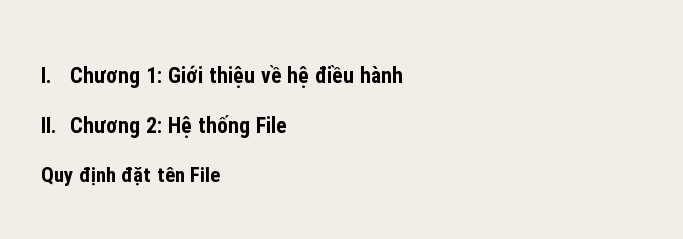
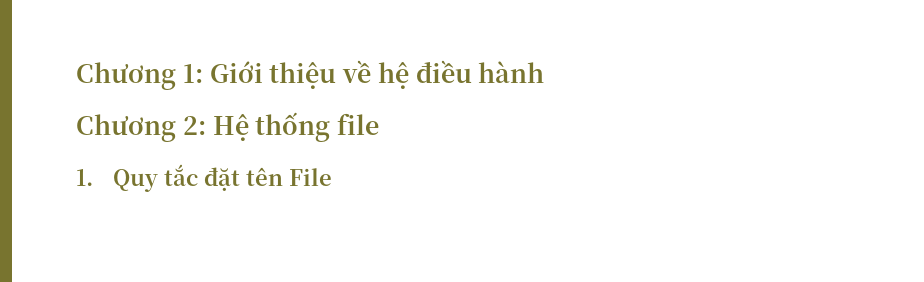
- I. Chương 1: Giới thiệu về hệ điều hành
+ Chương 1: Giới thiệu về hệ điều hành
- II. Chương 2: Hệ thống File
- Quy định đặt tên File
+ Chương 2: Hệ thống file
+ 1. Quy tắc đặt tên File

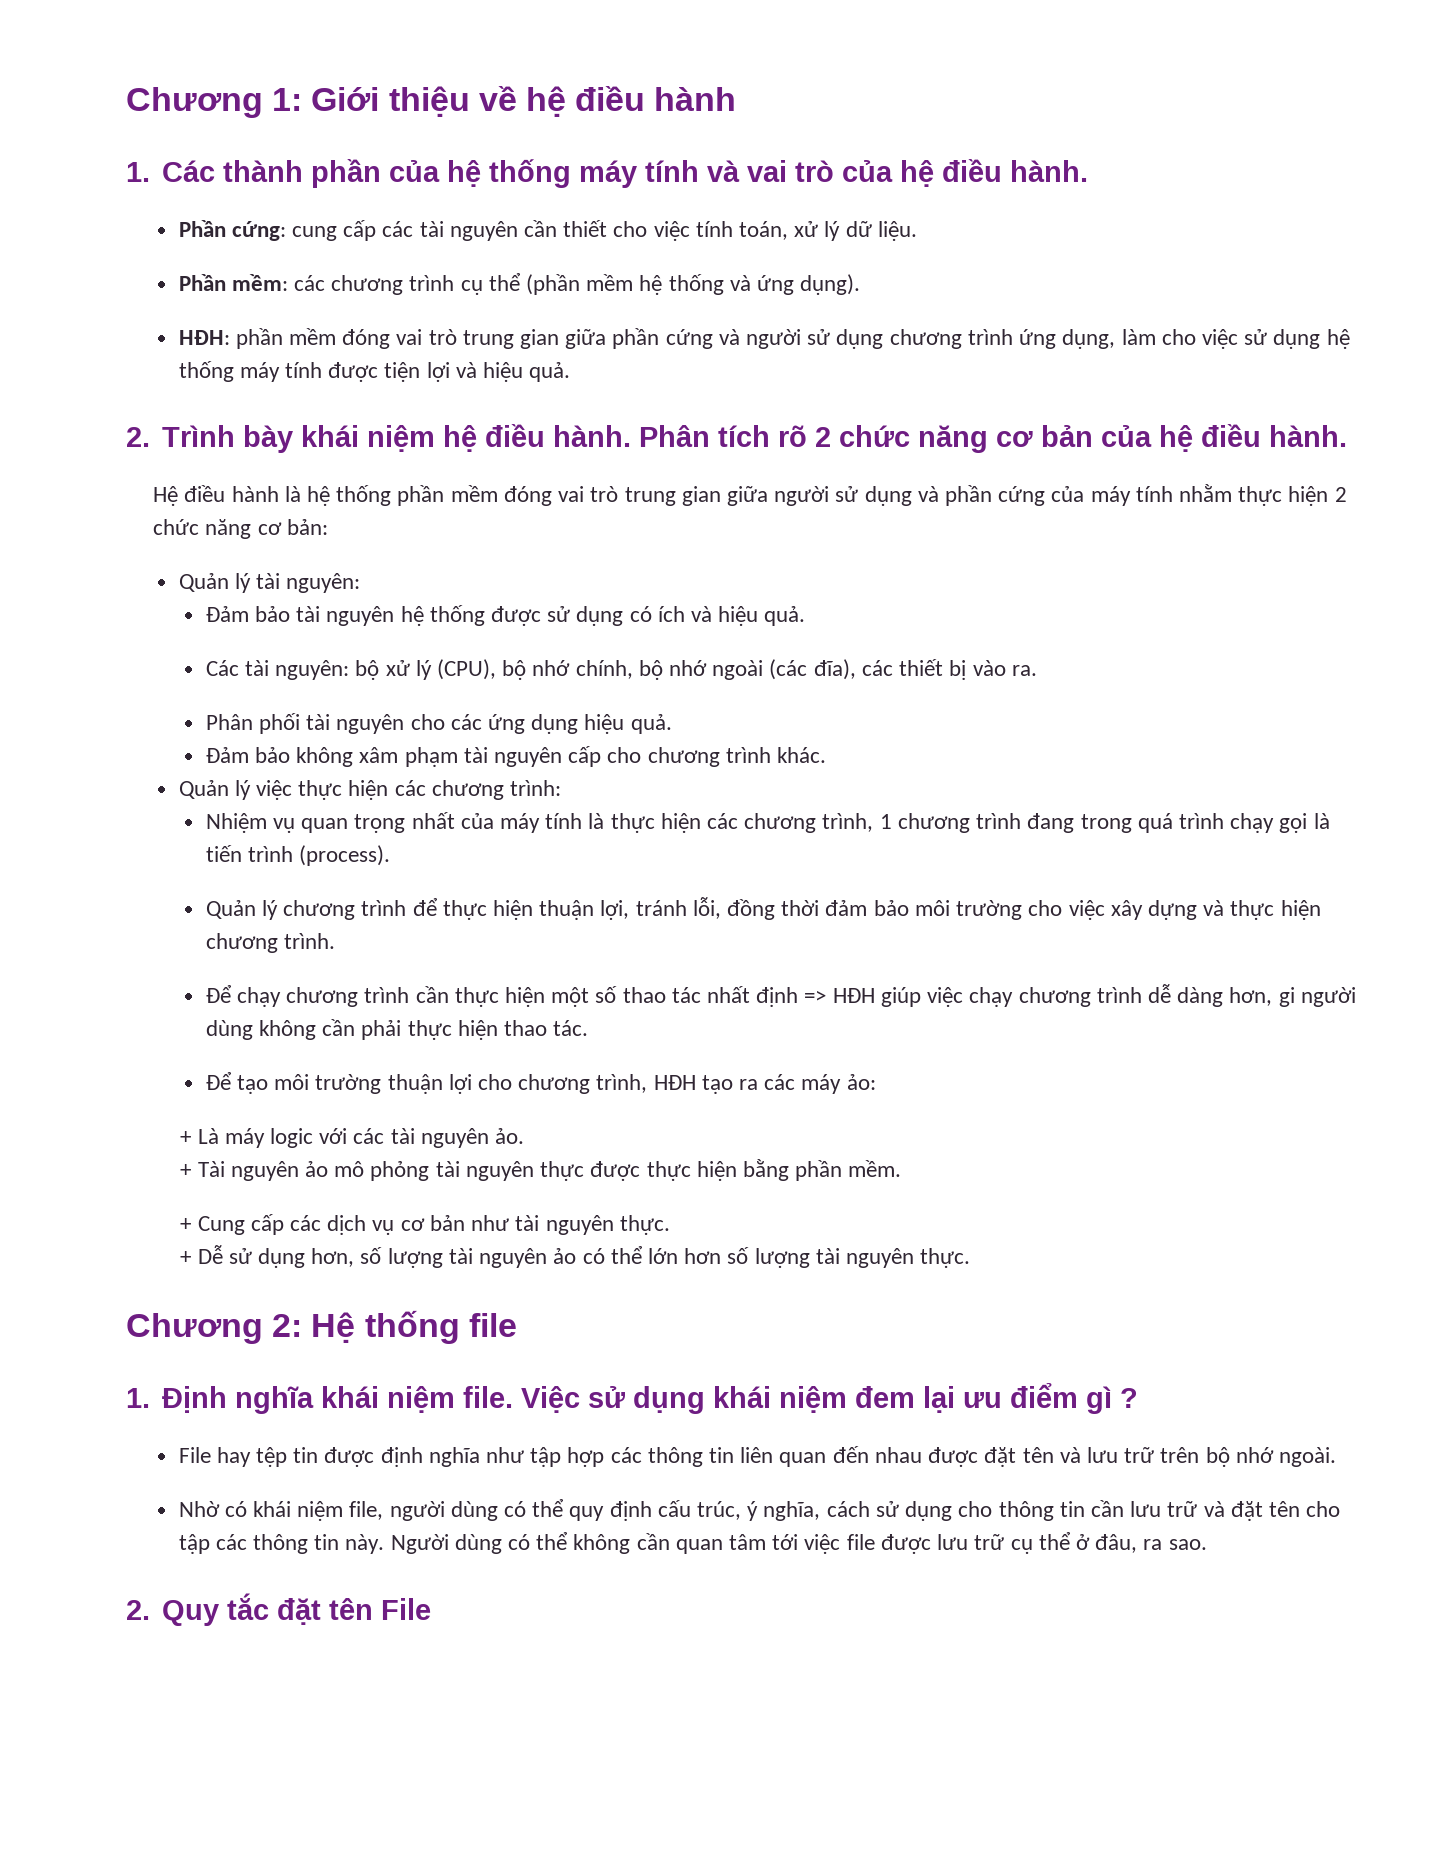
+ 1. Các thành phần của hệ thống máy tính và vai trò của hệ điều hành.
+ Phần cứng: cung cấp các tài nguyên cần thiết cho việc tính toán, xử lý dữ liệu.
+ Phần mềm: các chương trình cụ thể (phần mềm hệ thống và ứng dụng).
+ HĐH: phần mềm đóng vai trò trung gian giữa phần cứng và người sử dụng chương trình ứng dụng, làm cho việc sử dụng hệ thống máy tính được tiện lợi và hiệu quả.
+ 2. Trình bày khái niệm hệ điều hành. Phân tích rõ 2 chức năng cơ bản của hệ điều hành.
+ Hệ điều hành là hệ thống phần mềm đóng vai trò trung gian giữa người sử dụng và phần cứng của máy tính nhằm thực hiện 2 chức năng cơ bản:
+ Quản lý tài nguyên:
+ Đảm bảo tài nguyên hệ thống được sử dụng có ích và hiệu quả.
+ Các tài nguyên: bộ xử lý (CPU), bộ nhớ chính, bộ nhớ ngoài (các đĩa), các thiết bị vào ra.
+ Phân phối tài nguyên cho các ứng dụng hiệu quả.
+ Đảm bảo không xâm phạm tài nguyên cấp cho chương trình khác.
+ Quản lý việc thực hiện các chương trình:
+ Nhiệm vụ quan trọng nhất của máy tính là thực hiện các chương trình, 1 chương trình đang trong quá trình chạy gọi là tiến trình (process).
+ Quản lý chương trình để thực hiện thuận lợi, tránh lỗi, đồng thời đảm bảo môi trường cho việc xây dựng và thực hiện chương trình.
+ Để chạy chương trình cần thực hiện một số thao tác nhất định => HĐH giúp việc chạy chương trình dễ dàng hơn, gi người dùng không cần phải thực hiện thao tác.
+ Để tạo môi trường thuận lợi cho chương trình, HĐH tạo ra các máy ảo:
+ + Là máy logic với các tài nguyên ảo.
+ + Tài nguyên ảo mô phỏng tài nguyên thực được thực hiện bằng phần mềm.
+ + Cung cấp các dịch vụ cơ bản như tài nguyên thực.
+ + Dễ sử dụng hơn, số lượng tài nguyên ảo có thể lớn hơn số lượng tài nguyên thực.
- 1. Quy tắc đặt tên File
+ 1. Định nghĩa khái niệm file. Việc sử dụng khái niệm đem lại ưu điểm gì ?
+ File hay tệp tin được định nghĩa như tập hợp các thông tin liên quan đến nhau được đặt tên và lưu trữ trên bộ nhớ ngoài.
+ Nhờ có khái niệm file, người dùng có thể quy định cấu trúc, ý nghĩa, cách sử dụng cho thông tin cần lưu trữ và đặt tên cho tập các thông tin này. Người dùng có thể không cần quan tâm tới việc file được lưu trữ cụ thể ở đâu, ra sao.
+ 2. Quy tắc đặt tên File

